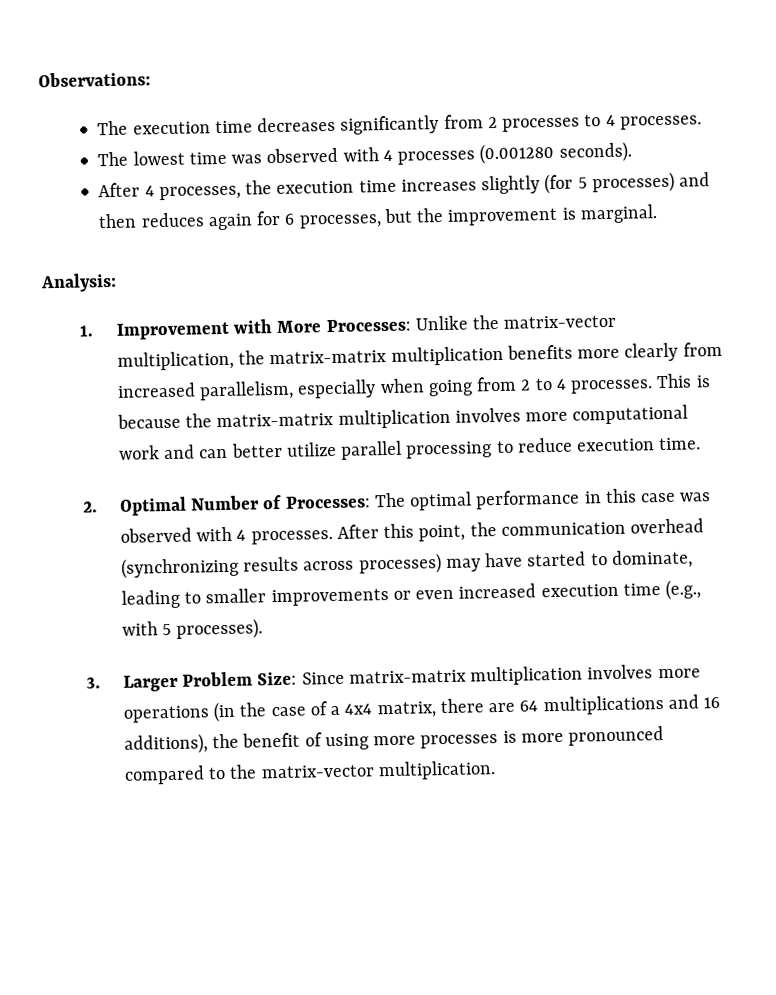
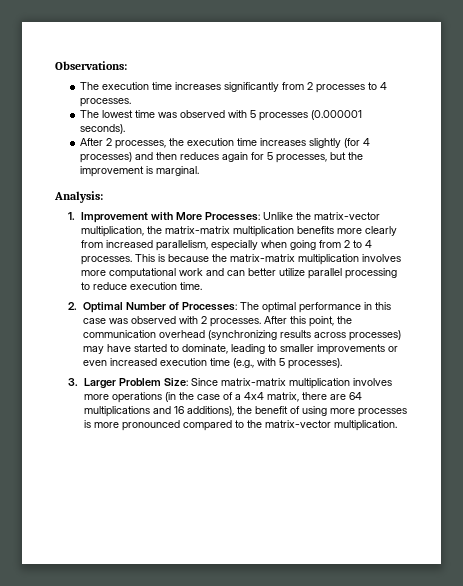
- The execution time decreases significantly from 2 processes to 4 processes.
+ The execution time increases significantly from 2 processes to 4 processes.
- The lowest time was observed with 4 processes (0.001280 seconds).
+ The lowest time was observed with 5 processes (0.000001 seconds).
- After 4 processes, the execution time increases slightly (for 5 processes) and then reduces again for 6 processes, but the improvement is marginal.
+ After 2 processes, the execution time increases slightly (for 4 processes) and then reduces again for 5 processes, but the improvement is marginal.
- 2. Optimal Number of Processes: The optimal performance in this case was observed with 4 processes.
+ 2. Optimal Number of Processes: The optimal performance in this case was observed with 2 processes.

